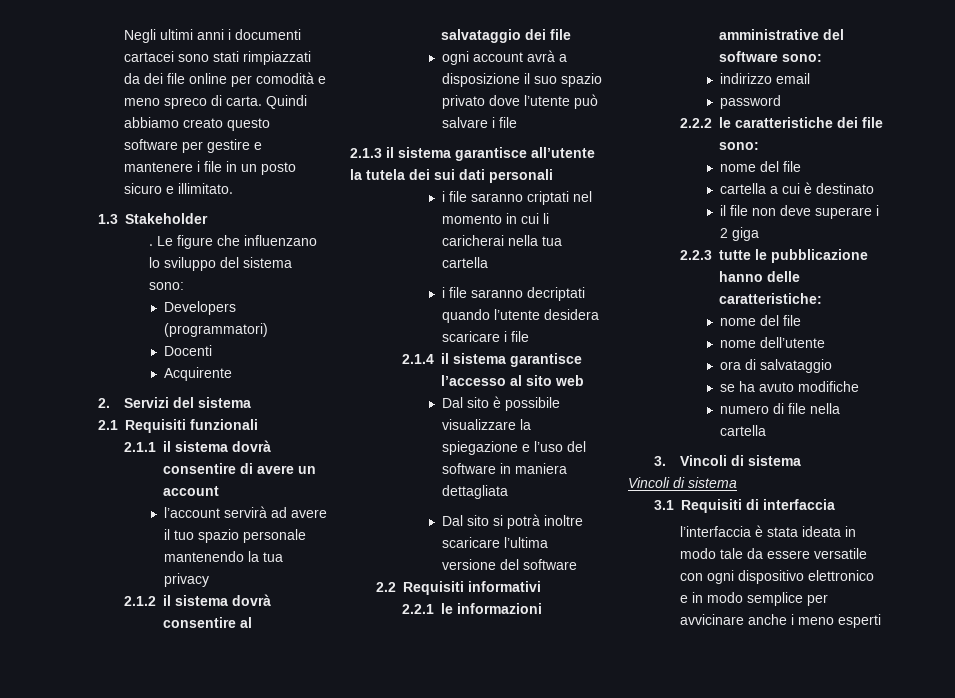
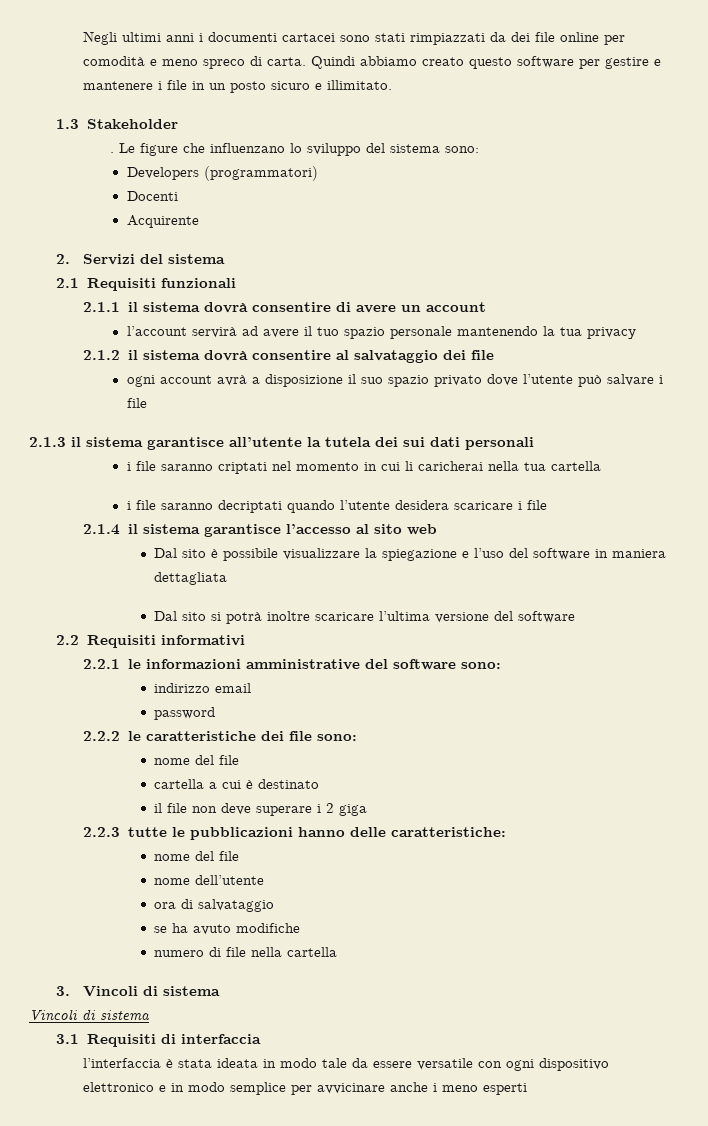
- 2.2.3 tutte le pubblicazione hanno delle caratteristiche:
+ 2.2.3 tutte le pubblicazioni hanno delle caratteristiche:

